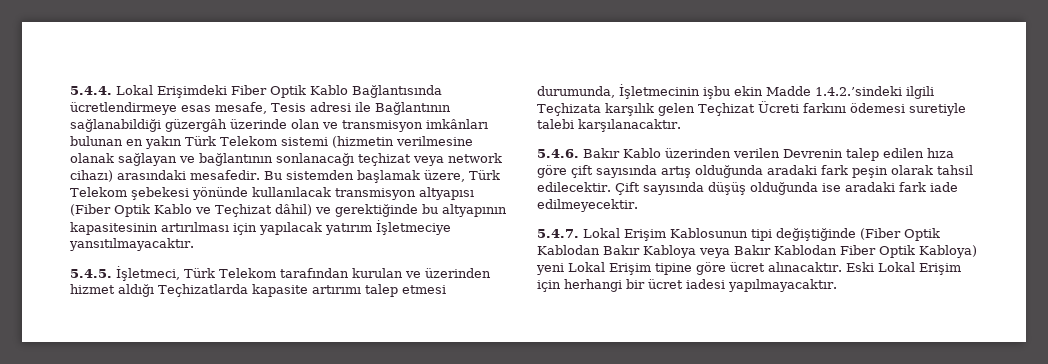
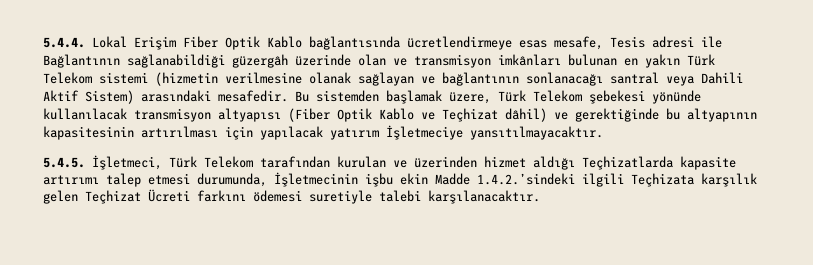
- 5.4.4. Lokal Erişimdeki Fiber Optik Kablo Bağlantısında ücretlendirmeye esas mesafe, Tesis adresi ile Bağlantının sağlanabildiği güzergâh üzerinde olan ve transmisyon imkânları bulunan en yakın Türk Telekom sistemi (hizmetin verilmesine olanak sağlayan ve bağlantının sonlanacağı teçhizat veya network cihazı) arasındaki mesafedir.
+ 5.4.4. Lokal Erişim Fiber Optik Kablo bağlantısında ücretlendirmeye esas mesafe, Tesis adresi ile Bağlantının sağlanabildiği güzergâh üzerinde olan ve transmisyon imkânları bulunan en yakın Türk Telekom sistemi (hizmetin verilmesine olanak sağlayan ve bağlantının sonlanacağı santral veya Dahili Aktif Sistem) arasındaki mesafedir.
- 5.4.6. Bakır Kablo üzerinden verilen Devrenin talep edilen hıza göre çift sayısında artış olduğunda aradaki fark peşin olarak tahsil edilecektir. Çift sayısında düşüş olduğunda ise aradaki fark iade edilmeyecektir.
- 5.4.7. Lokal Erişim Kablosunun tipi değiştiğinde (Fiber Optik Kablodan Bakır Kabloya veya Bakır Kablodan Fiber Optik Kabloya) yeni Lokal Erişim tipine göre ücret alınacaktır. Eski Lokal Erişim için herhangi bir ücret iadesi yapılmayacaktır.

